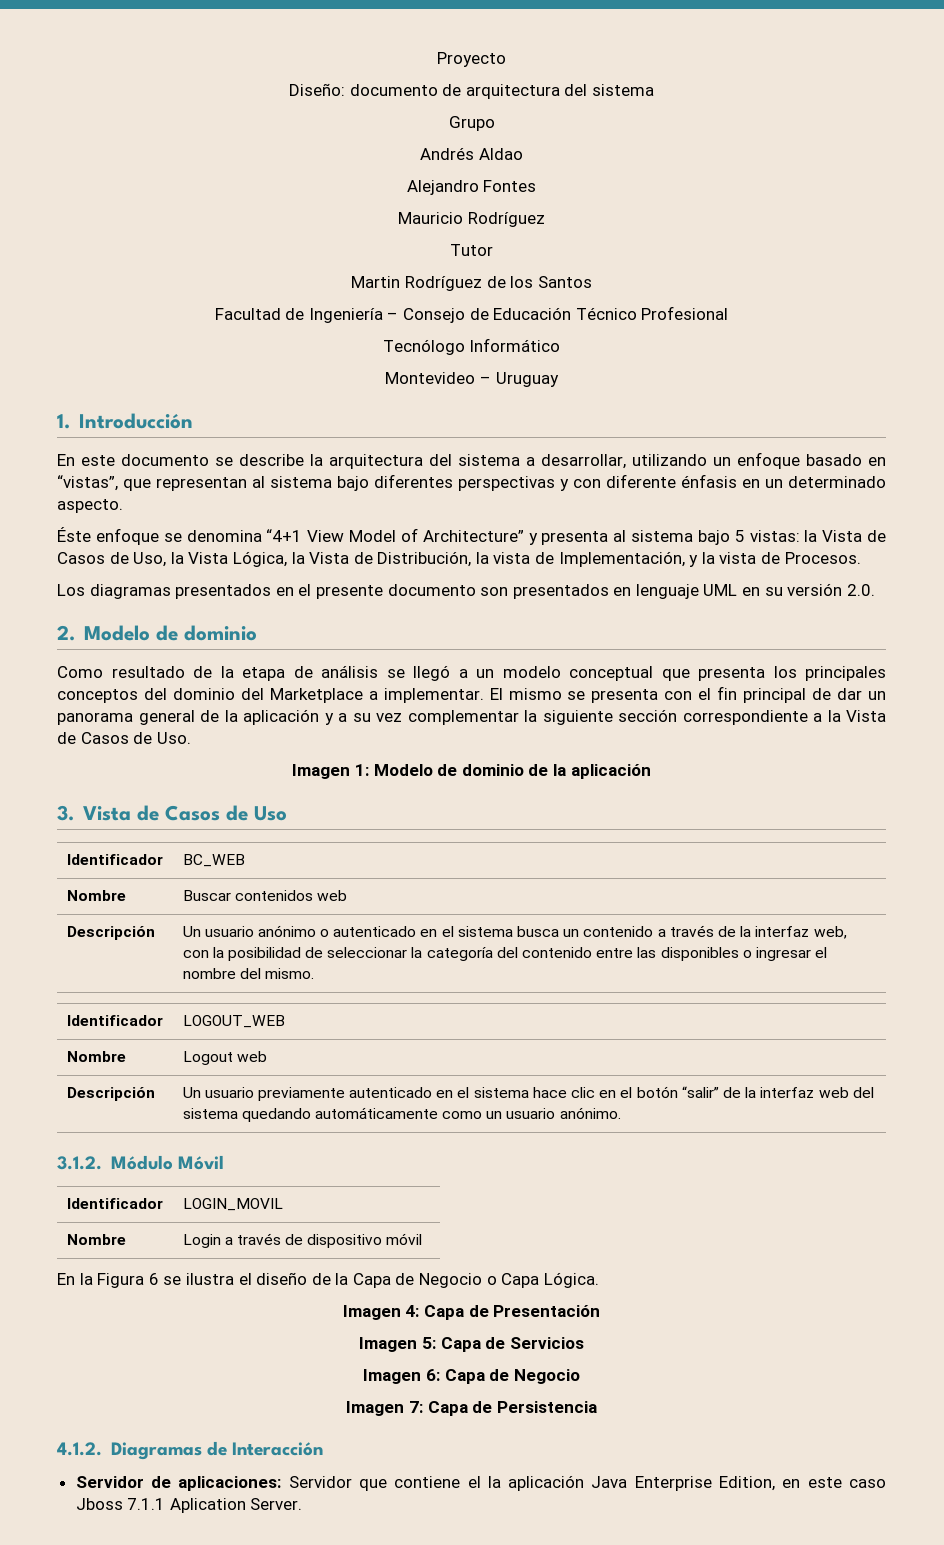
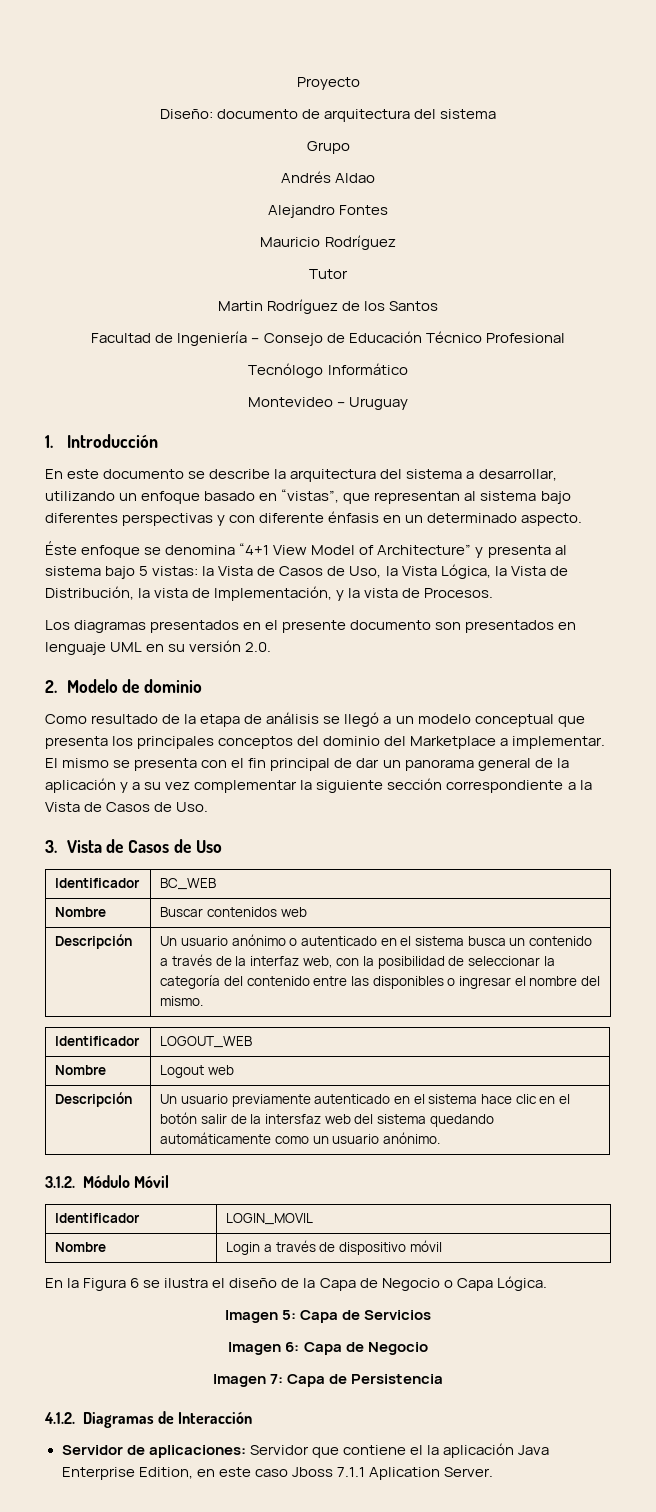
- Imagen 1: Modelo de dominio de la aplicación
- Descripción | Un usuario previamente autenticado en el sistema hace clic en el botón “salir” de la interfaz web del sistema quedando automáticamente como un usuario anónimo.
+ Descripción | Un usuario previamente autenticado en el sistema hace clic en el botón salir de la intersfaz web del sistema quedando automáticamente como un usuario anónimo.
- Imagen 4: Capa de Presentación

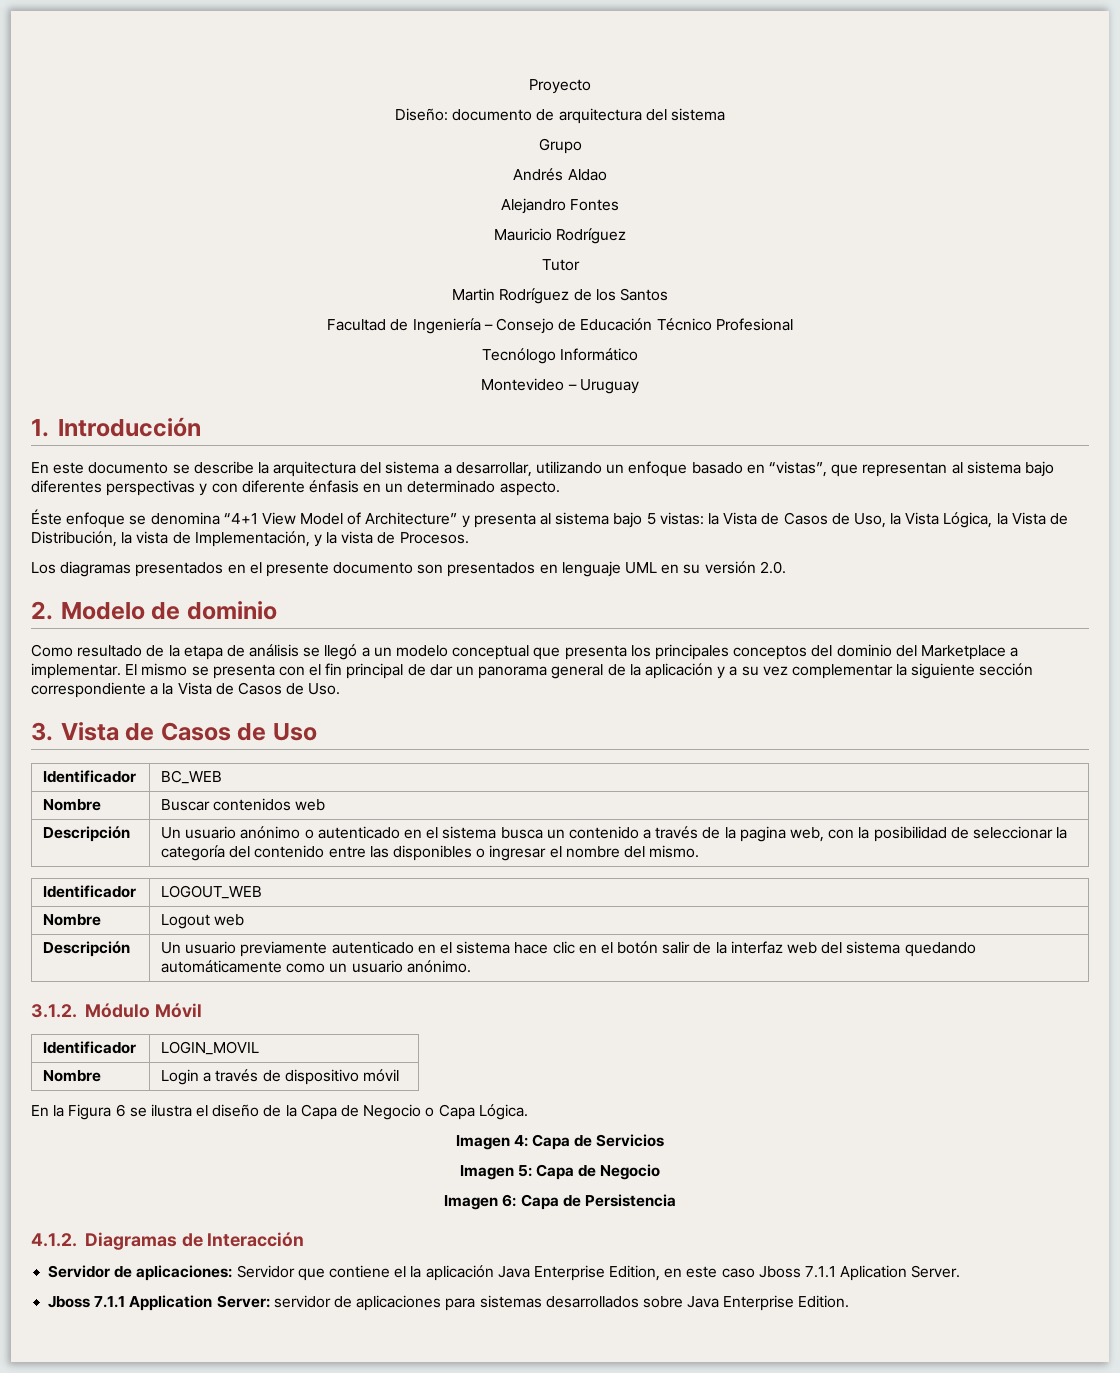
- Descripción | Un usuario anónimo o autenticado en el sistema busca un contenido a través de la interfaz web, con la posibilidad de seleccionar la categoría del contenido entre las disponibles o ingresar el nombre del mismo.
+ Descripción | Un usuario anónimo o autenticado en el sistema busca un contenido a través de la pagina web, con la posibilidad de seleccionar la categoría del contenido entre las disponibles o ingresar el nombre del mismo.
- Descripción | Un usuario previamente autenticado en el sistema hace clic en el botón salir de la intersfaz web del sistema quedando automáticamente como un usuario anónimo.
+ Descripción | Un usuario previamente autenticado en el sistema hace clic en el botón salir de la interfaz web del sistema quedando automáticamente como un usuario anónimo.
- Imagen 5: Capa de Servicios
+ Imagen 4: Capa de Servicios
- Imagen 6: Capa de Negocio
+ Imagen 5: Capa de Negocio
- Imagen 7: Capa de Persistencia
+ Imagen 6: Capa de Persistencia
+ Jboss 7.1.1 Application Server: servidor de aplicaciones para sistemas desarrollados sobre Java Enterprise Edition.

